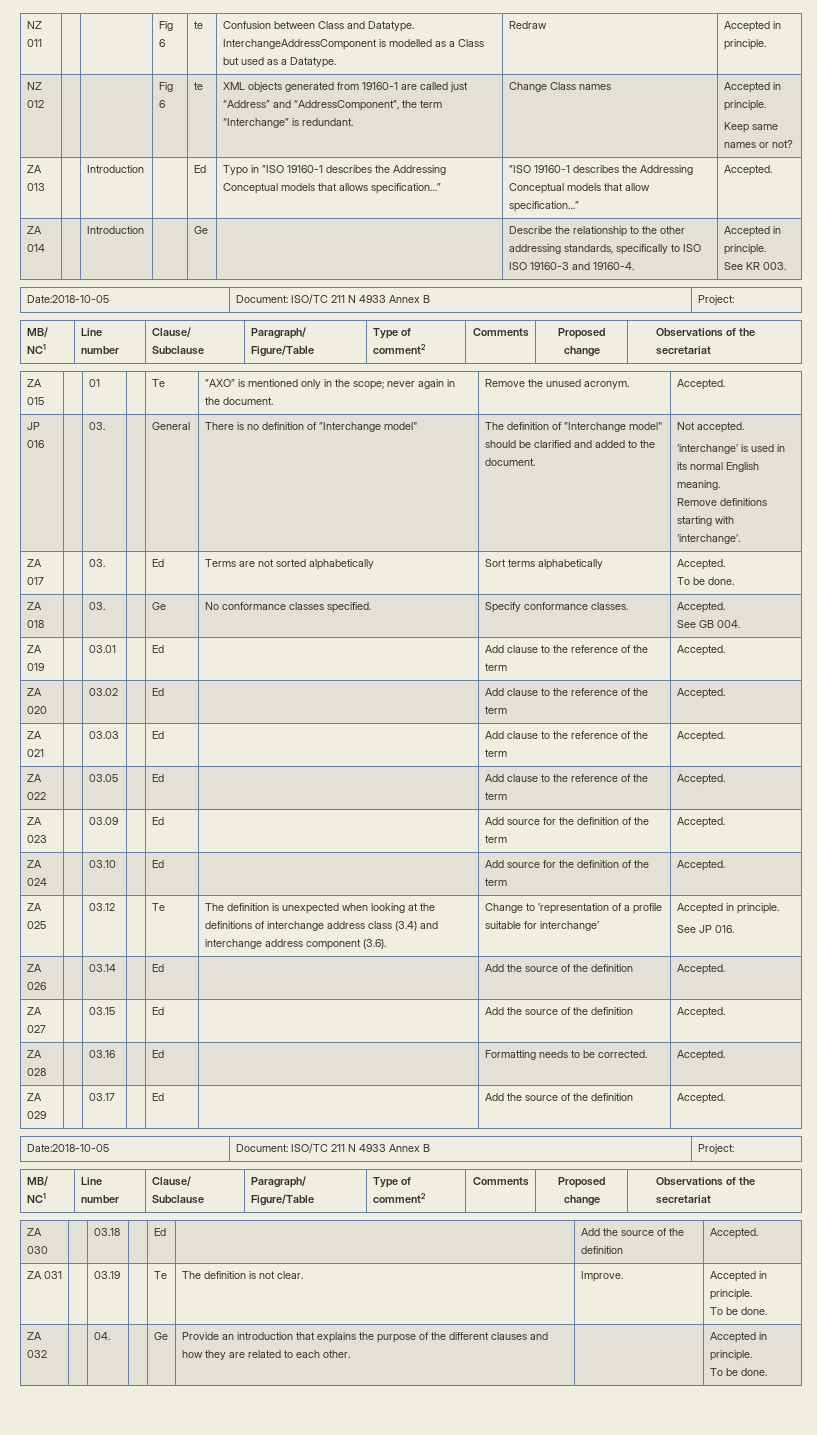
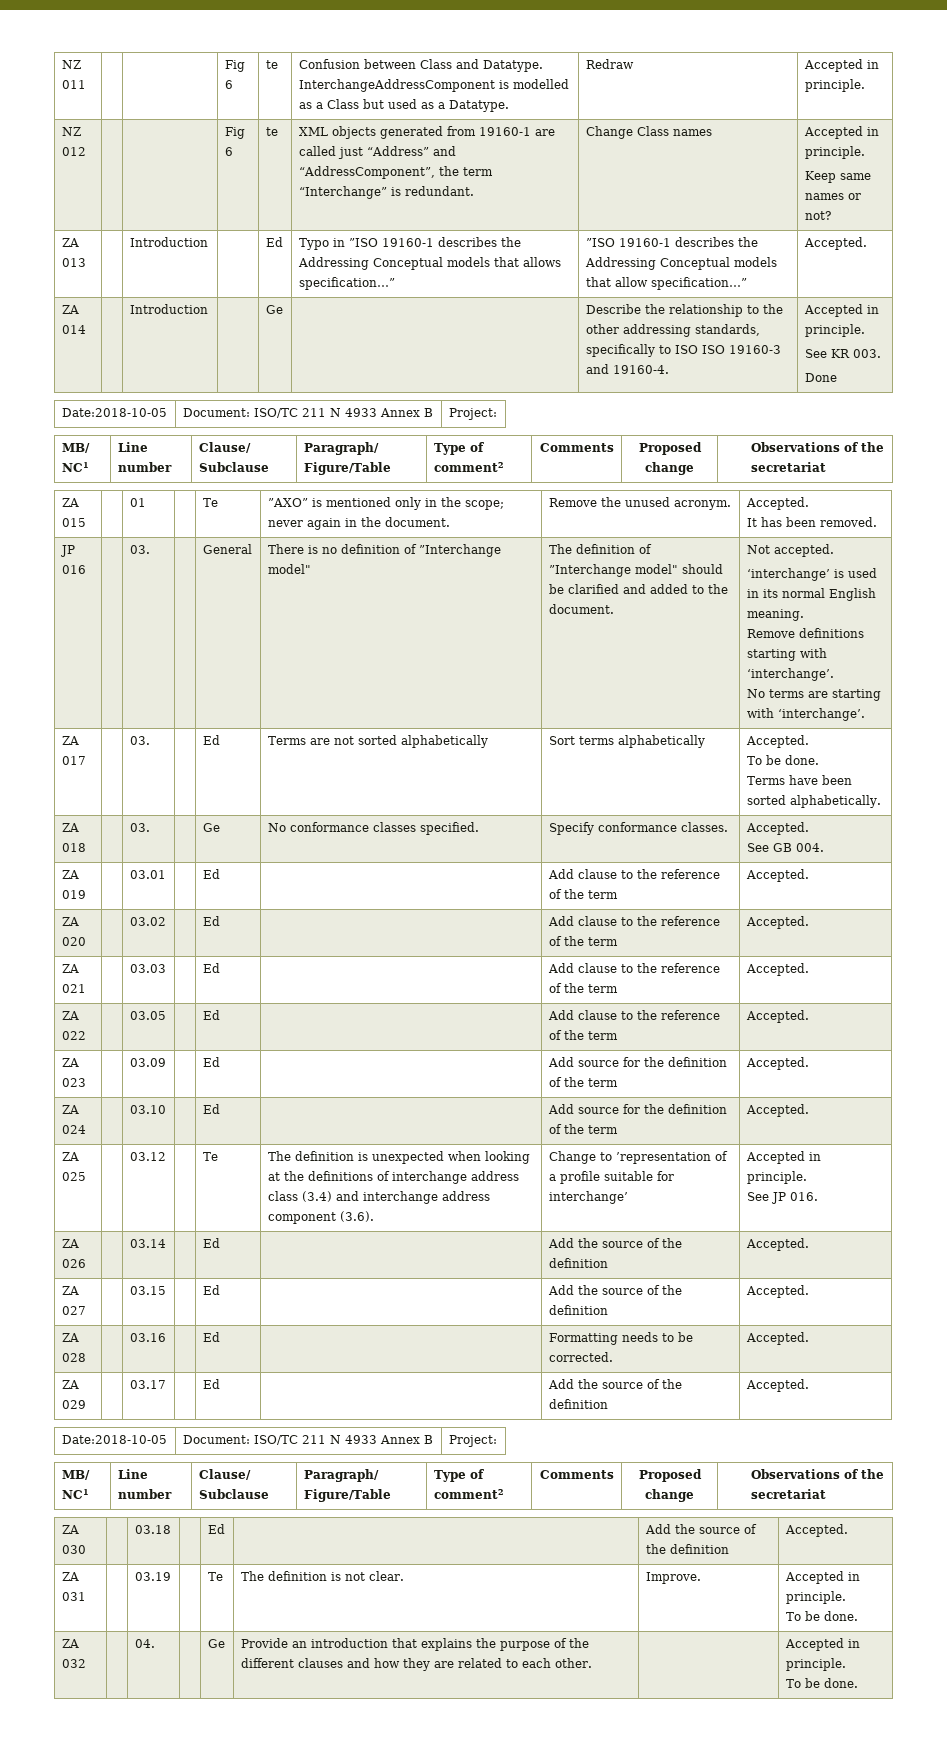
  ZA 014 | | Introduction | | Ge | | Describe the relationship to the other addressing standards, specifically to ISO ISO 19160-3 and 19160-4. | Accepted in principle.
  See KR 003.
+ Done
  ZA 015 | | 01 | | Te | ”AXO” is mentioned only in the scope; never again in the document. | Remove the unused acronym. | Accepted.
+ It has been removed.
+ No terms are starting with ‘interchange’.
  ZA 017 | | 03. | | Ed | Terms are not sorted alphabetically | Sort terms alphabetically | Accepted.
  To be done.
+ Terms have been sorted alphabetically.

